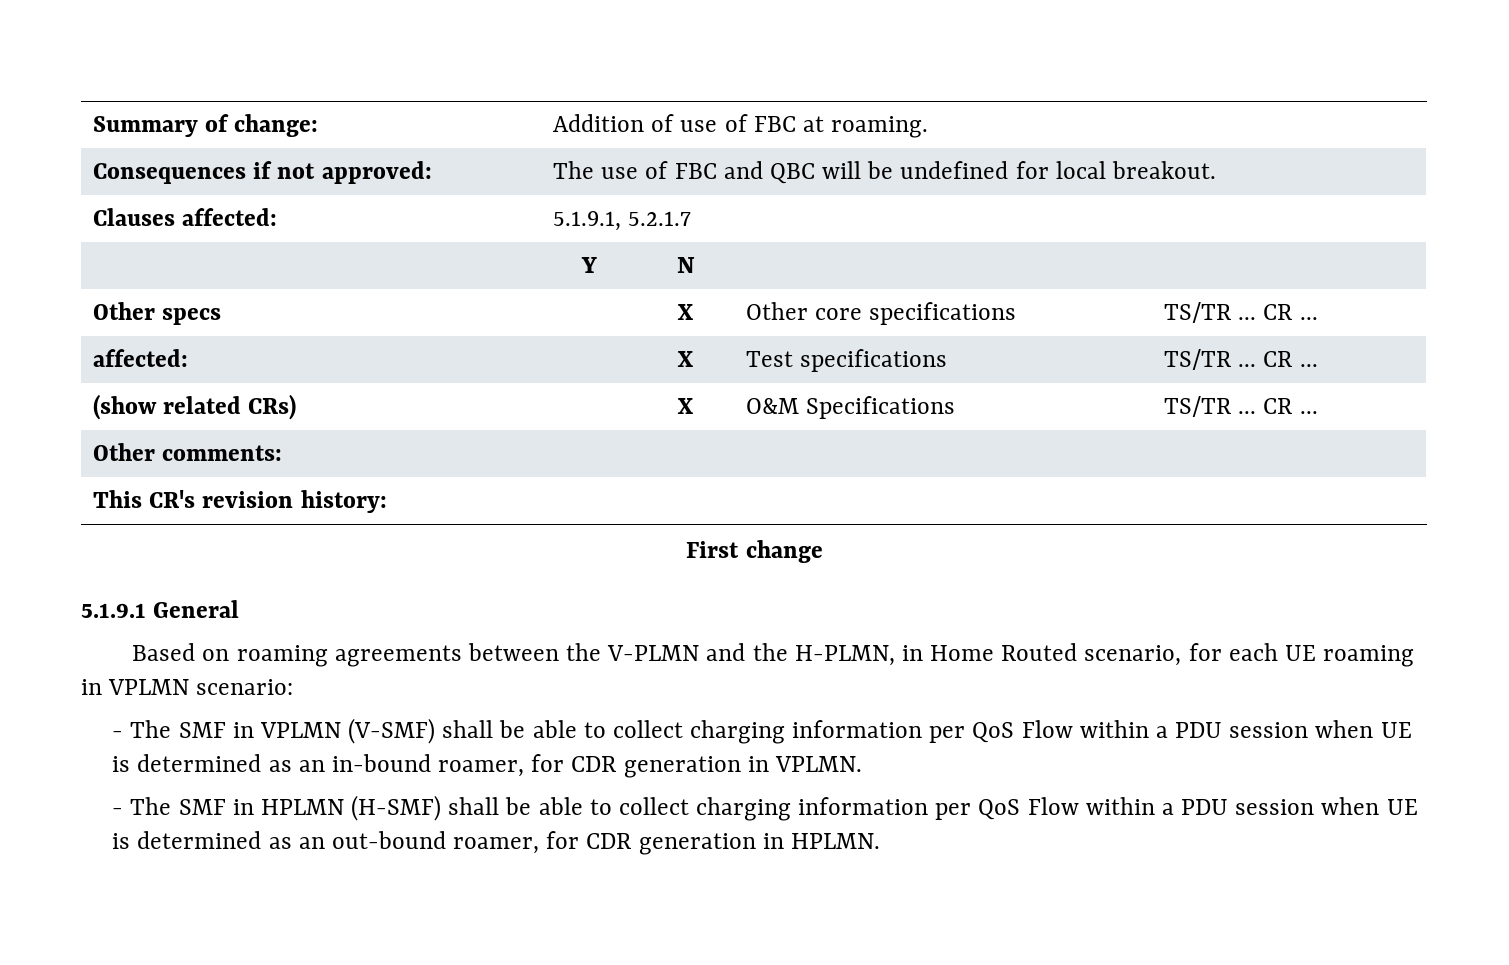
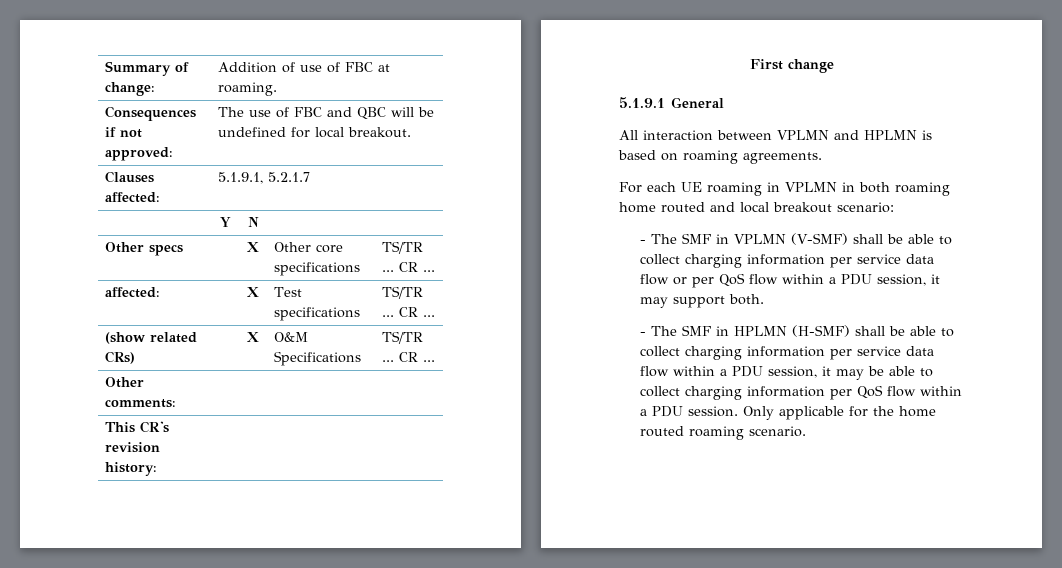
- Based on roaming agreements between the V-PLMN and the H-PLMN, in Home Routed scenario, for each UE roaming in VPLMN scenario:
+ All interaction between VPLMN and HPLMN is based on roaming agreements.
+ For each UE roaming in VPLMN in both roaming home routed and local breakout scenario:
- - The SMF in VPLMN (V-SMF) shall be able to collect charging information per QoS Flow within a PDU session when UE is determined as an in-bound roamer, for CDR generation in VPLMN.
+ - The SMF in VPLMN (V-SMF) shall be able to collect charging information per service data flow or per QoS flow within a PDU session, it may support both.
- - The SMF in HPLMN (H-SMF) shall be able to collect charging information per QoS Flow within a PDU session when UE is determined as an out-bound roamer, for CDR generation in HPLMN.
+ - The SMF in HPLMN (H-SMF) shall be able to collect charging information per service data flow within a PDU session, it may be able to collect charging information per QoS flow within a PDU session. Only applicable for the home routed roaming scenario.

